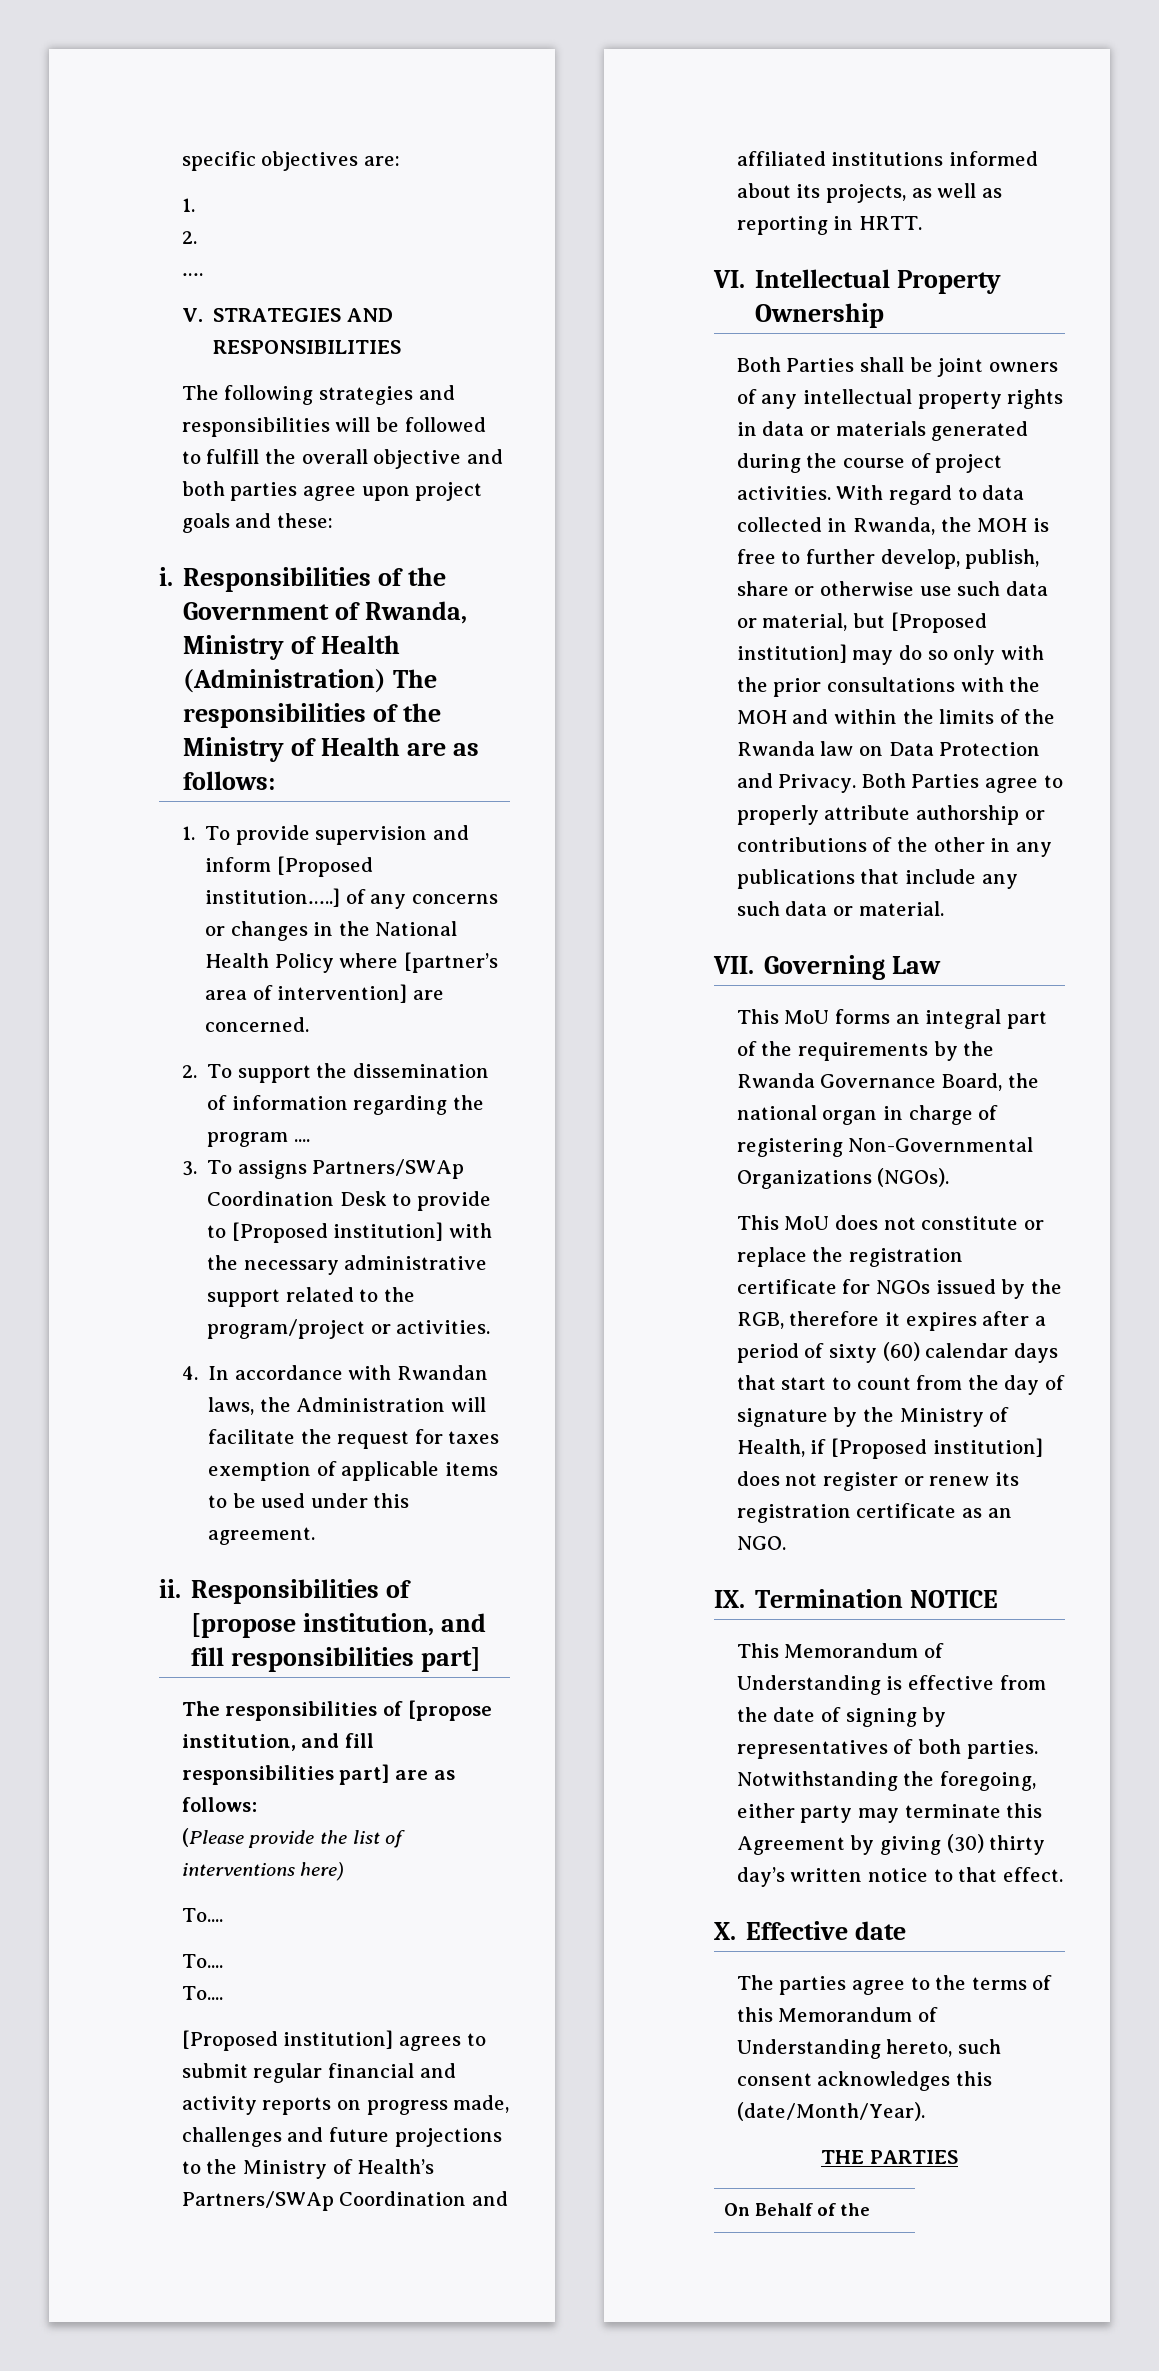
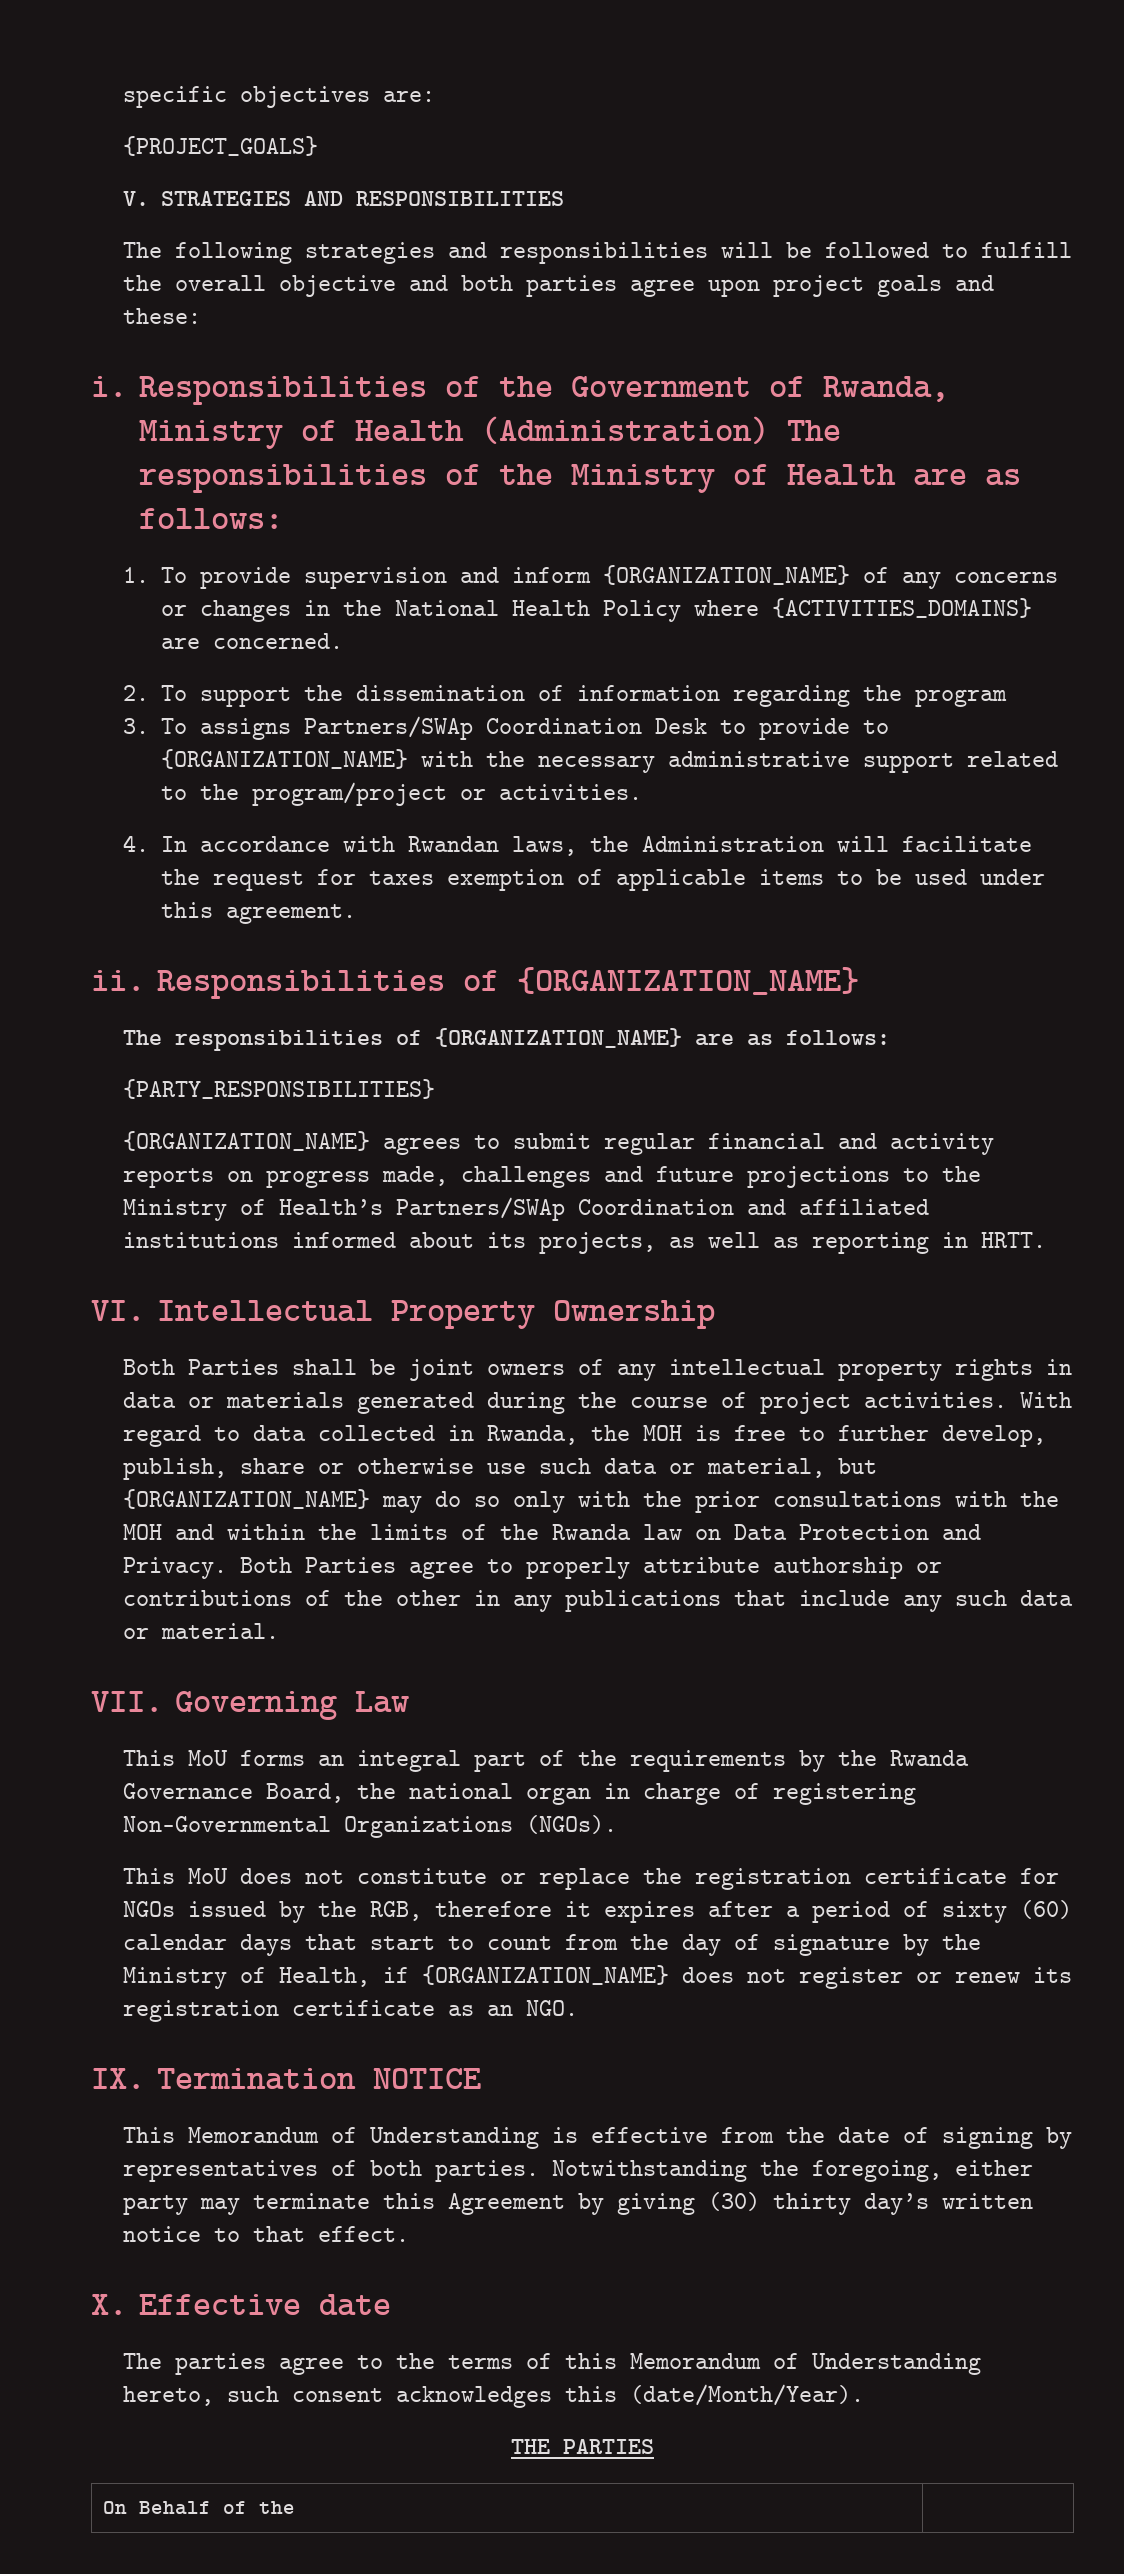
  specific objectives are:
- 1.
- 2.
- ….
+ {PROJECT_GOALS}
- 1. To provide supervision and inform [Proposed institution…..] of any concerns or changes in the National Health Policy where [partner’s area of intervention] are concerned.
+ 1. To provide supervision and inform {ORGANIZATION_NAME} of any concerns or changes in the National Health Policy where {ACTIVITIES_DOMAINS} are concerned.
- 2. To support the dissemination of information regarding the program ....
+ 2. To support the dissemination of information regarding the program
- 3. To assigns Partners/SWAp Coordination Desk to provide to [Proposed institution] with the necessary administrative support related to the program/project or activities.
+ 3. To assigns Partners/SWAp Coordination Desk to provide to {ORGANIZATION_NAME} with the necessary administrative support related to the program/project or activities.
- Responsibilities of [propose institution, and fill responsibilities part]
- The responsibilities of [propose institution, and fill responsibilities part] are as follows:
- (Please provide the list of interventions here)
- To....
- To....
- To....
- [Proposed institution] agrees to submit regular financial and activity reports on progress made, challenges and future projections to the Ministry of Health’s Partners/SWAp Coordination and affiliated institutions informed about its projects, as well as reporting in HRTT.
+ Responsibilities of {ORGANIZATION_NAME}
+ The responsibilities of {ORGANIZATION_NAME} are as follows:
+ {PARTY_RESPONSIBILITIES}
+ {ORGANIZATION_NAME} agrees to submit regular financial and activity reports on progress made, challenges and future projections to the Ministry of Health’s Partners/SWAp Coordination and affiliated institutions informed about its projects, as well as reporting in HRTT.
- With regard to data collected in Rwanda, the MOH is free to further develop, publish, share or otherwise use such data or material, but [Proposed institution] may do so only with the prior consultations with the MOH and within the limits of the Rwanda law on Data Protection and Privacy.
+ With regard to data collected in Rwanda, the MOH is free to further develop, publish, share or otherwise use such data or material, but {ORGANIZATION_NAME} may do so only with the prior consultations with the MOH and within the limits of the Rwanda law on Data Protection and Privacy.
- This MoU does not constitute or replace the registration certificate for NGOs issued by the RGB, therefore it expires after a period of sixty (60) calendar days that start to count from the day of signature by the Ministry of Health, if [Proposed institution] does not register or renew its registration certificate as an NGO.
+ This MoU does not constitute or replace the registration certificate for NGOs issued by the RGB, therefore it expires after a period of sixty (60) calendar days that start to count from the day of signature by the Ministry of Health, if {ORGANIZATION_NAME} does not register or renew its registration certificate as an NGO.

